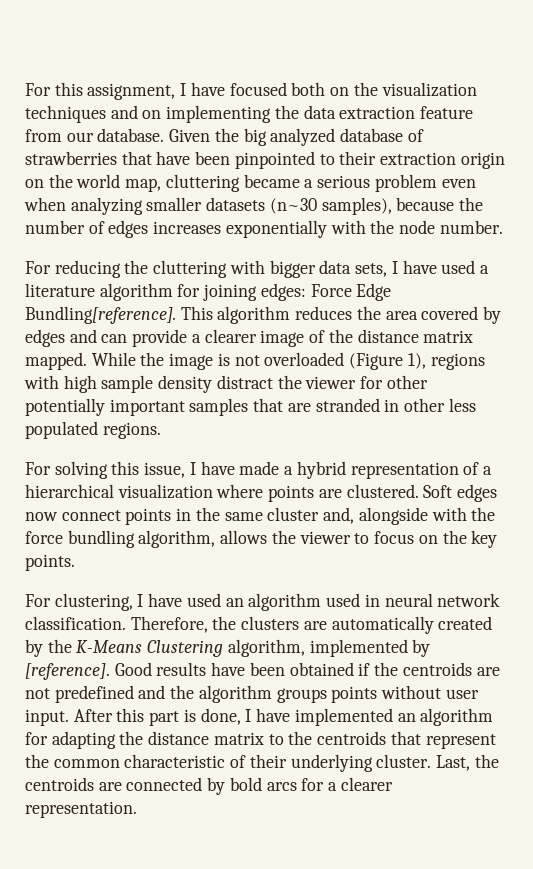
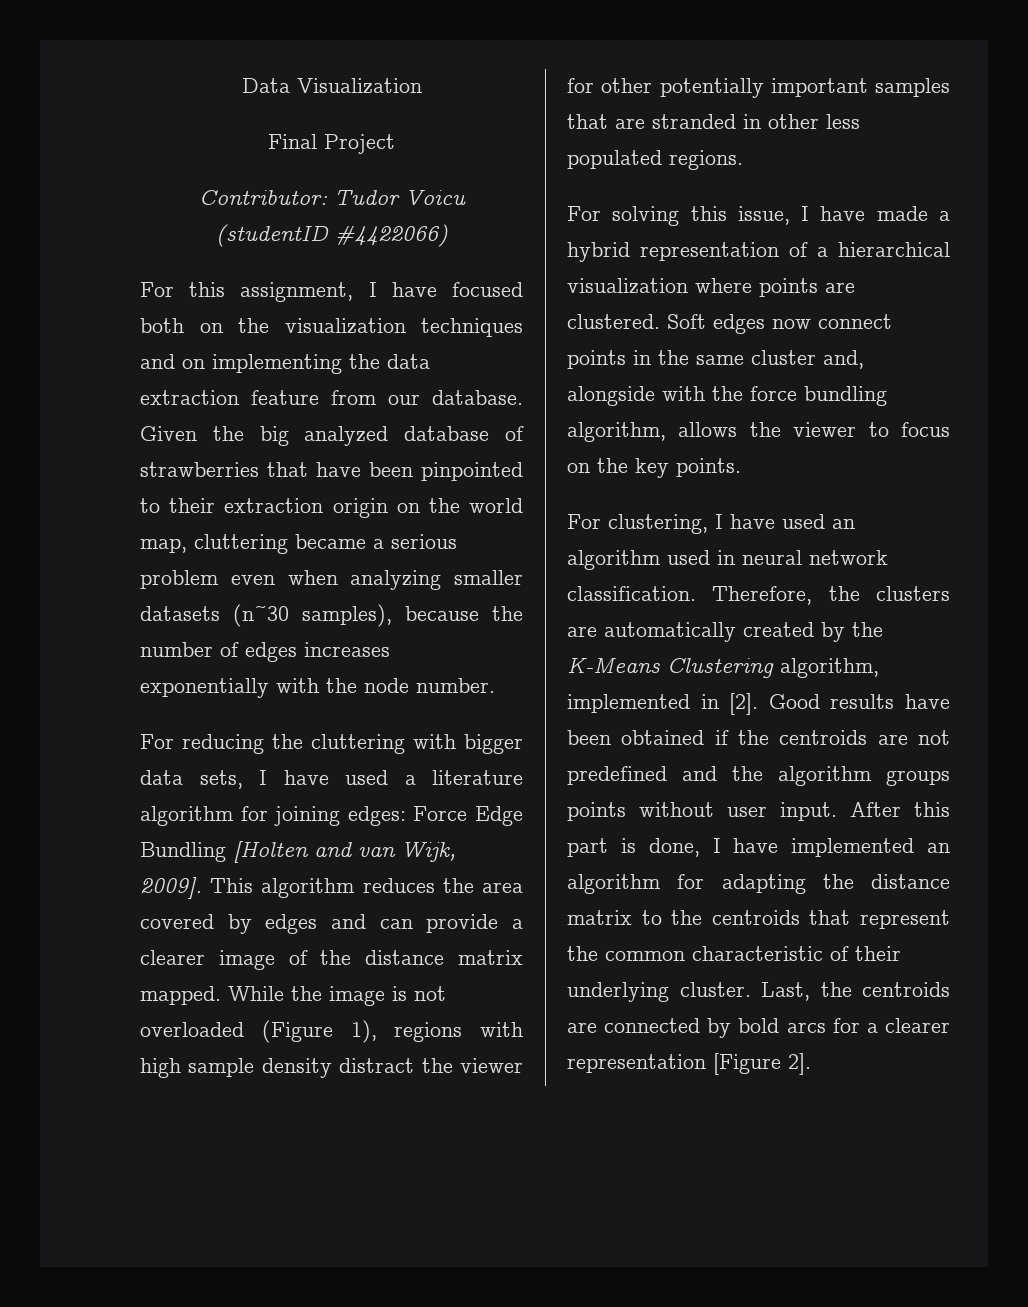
+ Data Visualization
+ Final Project
+ Contributor: Tudor Voicu (studentID #4422066)
- For reducing the cluttering with bigger data sets, I have used a literature algorithm for joining edges: Force Edge Bundling[reference].
+ For reducing the cluttering with bigger data sets, I have used a literature algorithm for joining edges: Force Edge Bundling [Holten and van Wijk, 2009].
- Therefore, the clusters are automatically created by the K-Means Clustering algorithm, implemented by [reference].
+ Therefore, the clusters are automatically created by the K-Means Clustering algorithm, implemented in [2].
- Last, the centroids are connected by bold arcs for a clearer representation.
+ Last, the centroids are connected by bold arcs for a clearer representation [Figure 2].

